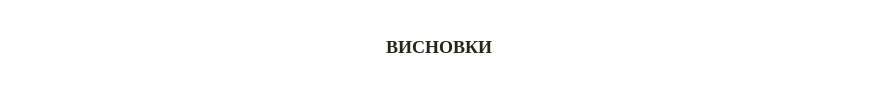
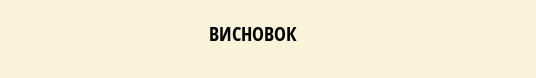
- ВИСНОВКИ
+ ВИСНОВОК

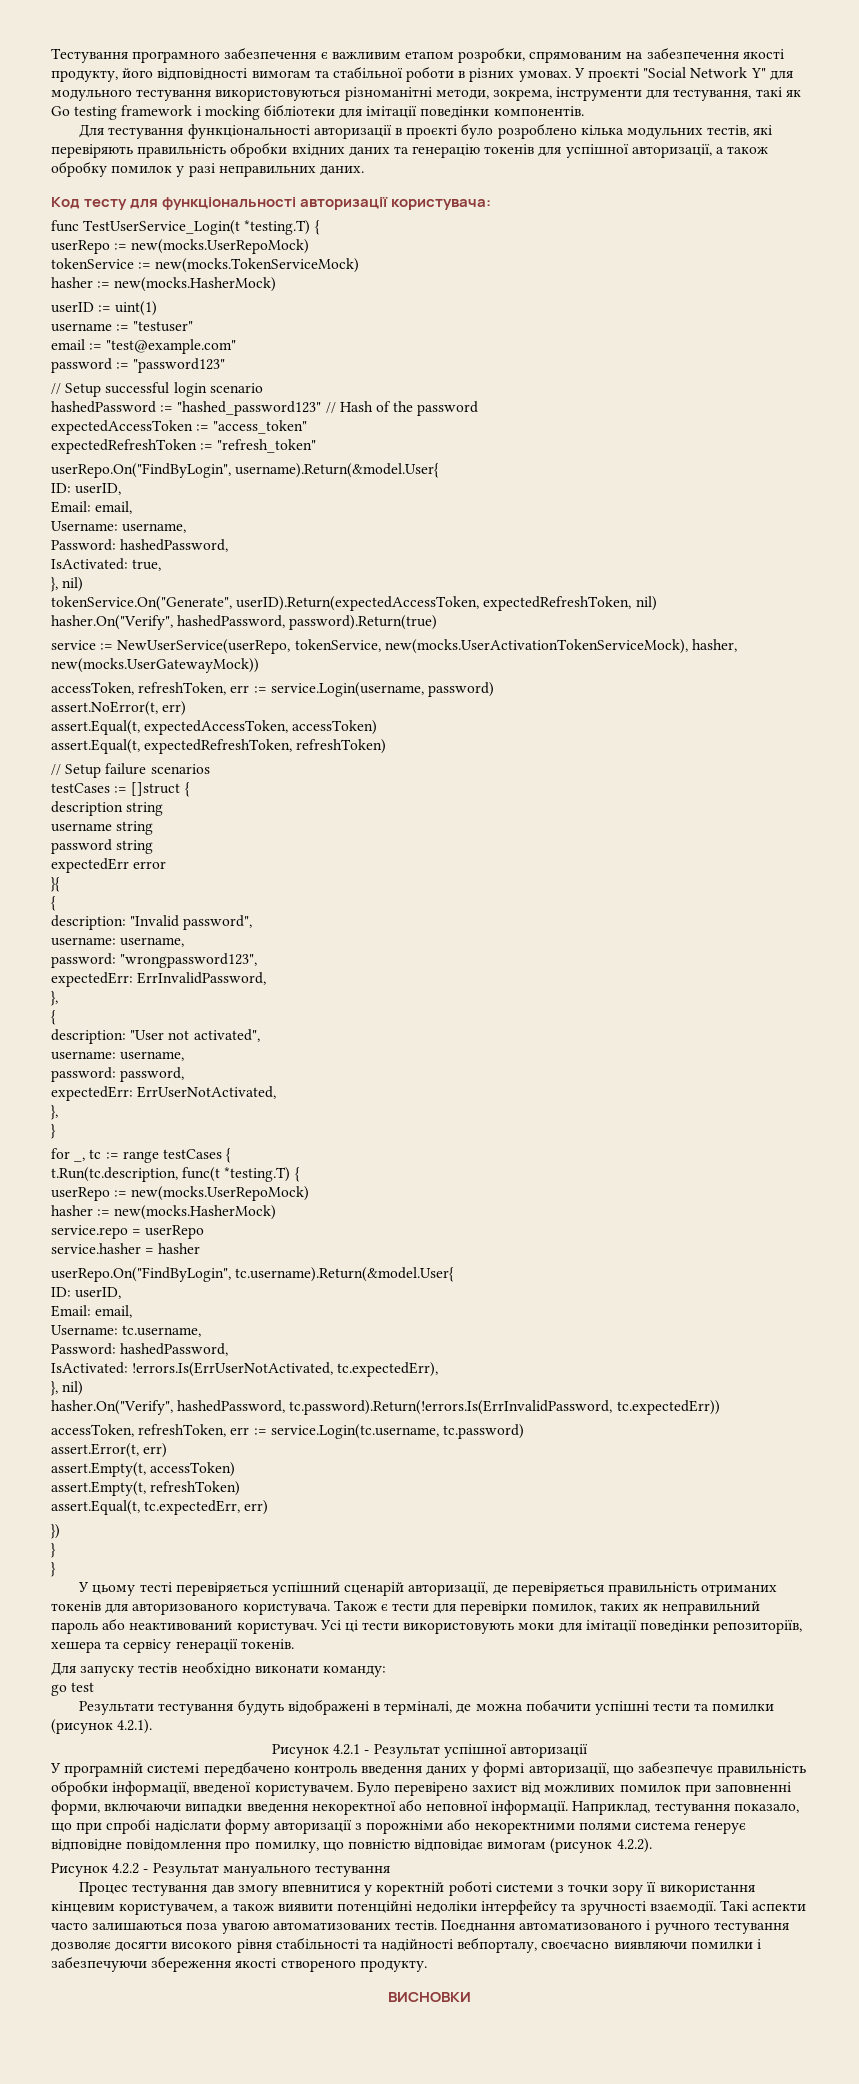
- ВИСНОВОК
+ Тестування програмного забезпечення є важливим етапом розробки, спрямованим на забезпечення якості продукту, його відповідності вимогам та стабільної роботи в різних умовах. У проєкті "Social Network Y" для модульного тестування використовуються різноманітні методи, зокрема, інструменти для тестування, такі як Go testing framework і mocking бібліотеки для імітації поведінки компонентів.
+ Для тестування функціональності авторизації в проєкті було розроблено кілька модульних тестів, які перевіряють правильність обробки вхідних даних та генерацію токенів для успішної авторизації, а також обробку помилок у разі неправильних даних.
+ Код тесту для функціональності авторизації користувача:
+ func TestUserService_Login(t *testing.T) {
+ userRepo := new(mocks.UserRepoMock)
+ tokenService := new(mocks.TokenServiceMock)
+ hasher := new(mocks.HasherMock)
+ userID := uint(1)
+ username := "testuser"
+ email := "test@example.com"
+ password := "password123"
+ // Setup successful login scenario
+ hashedPassword := "hashed_password123" // Hash of the password
+ expectedAccessToken := "access_token"
+ expectedRefreshToken := "refresh_token"
+ userRepo.On("FindByLogin", username).Return(&model.User{
+ ID: userID,
+ Email: email,
+ Username: username,
+ Password: hashedPassword,
+ IsActivated: true,
+ }, nil)
+ tokenService.On("Generate", userID).Return(expectedAccessToken, expectedRefreshToken, nil)
+ hasher.On("Verify", hashedPassword, password).Return(true)
+ service := NewUserService(userRepo, tokenService, new(mocks.UserActivationTokenServiceMock), hasher, new(mocks.UserGatewayMock))
+ accessToken, refreshToken, err := service.Login(username, password)
+ assert.NoError(t, err)
+ assert.Equal(t, expectedAccessToken, accessToken)
+ assert.Equal(t, expectedRefreshToken, refreshToken)
+ // Setup failure scenarios
+ testCases := []struct {
+ description string
+ username string
+ password string
+ expectedErr error
+ }{
+ {
+ description: "Invalid password",
+ username: username,
+ password: "wrongpassword123",
+ expectedErr: ErrInvalidPassword,
+ },
+ {
+ description: "User not activated",
+ username: username,
+ password: password,
+ expectedErr: ErrUserNotActivated,
+ },
+ }
+ for _, tc := range testCases {
+ t.Run(tc.description, func(t *testing.T) {
+ userRepo := new(mocks.UserRepoMock)
+ hasher := new(mocks.HasherMock)
+ service.repo = userRepo
+ service.hasher = hasher
+ userRepo.On("FindByLogin", tc.username).Return(&model.User{
+ ID: userID,
+ Email: email,
+ Username: tc.username,
+ Password: hashedPassword,
+ IsActivated: !errors.Is(ErrUserNotActivated, tc.expectedErr),
+ }, nil)
+ hasher.On("Verify", hashedPassword, tc.password).Return(!errors.Is(ErrInvalidPassword, tc.expectedErr))
+ accessToken, refreshToken, err := service.Login(tc.username, tc.password)
+ assert.Error(t, err)
+ assert.Empty(t, accessToken)
+ assert.Empty(t, refreshToken)
+ assert.Equal(t, tc.expectedErr, err)
+ })
+ }
+ }
+ У цьому тесті перевіряється успішний сценарій авторизації, де перевіряється правильність отриманих токенів для авторизованого користувача. Також є тести для перевірки помилок, таких як неправильний пароль або неактивований користувач. Усі ці тести використовують моки для імітації поведінки репозиторіїв, хешера та сервісу генерації токенів.
+ Для запуску тестів необхідно виконати команду:
+ go test
+ Результати тестування будуть відображені в терміналі, де можна побачити успішні тести та помилки (рисунок 4.2.1).
+ Рисунок 4.2.1 - Результат успішної авторизації
+ У програмній системі передбачено контроль введення даних у формі авторизації, що забезпечує правильність обробки інформації, введеної користувачем. Було перевірено захист від можливих помилок при заповненні форми, включаючи випадки введення некоректної або неповної інформації. Наприклад, тестування показало, що при спробі надіслати форму авторизації з порожніми або некоректними полями система генерує відповідне повідомлення про помилку, що повністю відповідає вимогам (рисунок 4.2.2).
+ Рисунок 4.2.2 - Результат мануального тестування
+ Процес тестування дав змогу впевнитися у коректній роботі системи з точки зору її використання кінцевим користувачем, а також виявити потенційні недоліки інтерфейсу та зручності взаємодії. Такі аспекти часто залишаються поза увагою автоматизованих тестів. Поєднання автоматизованого і ручного тестування дозволяє досягти високого рівня стабільності та надійності вебпорталу, своєчасно виявляючи помилки і забезпечуючи збереження якості створеного продукту.
+ ВИСНОВКИ

